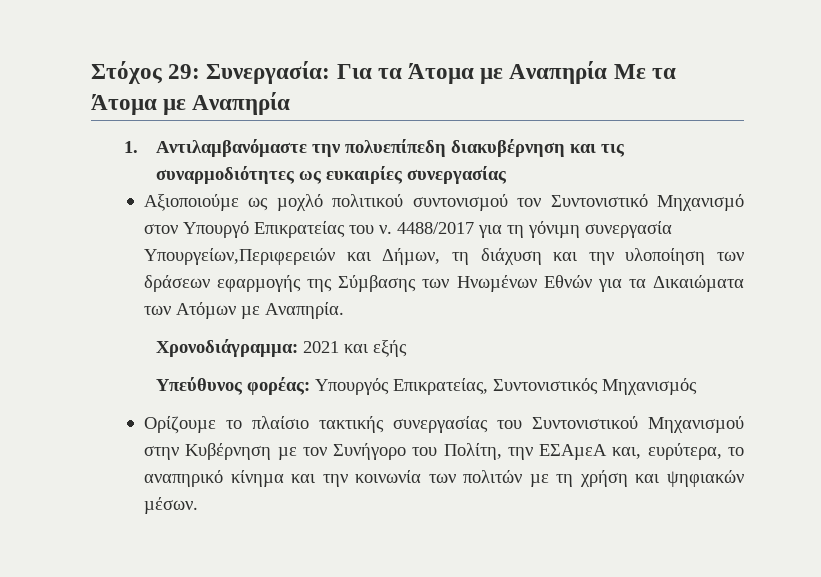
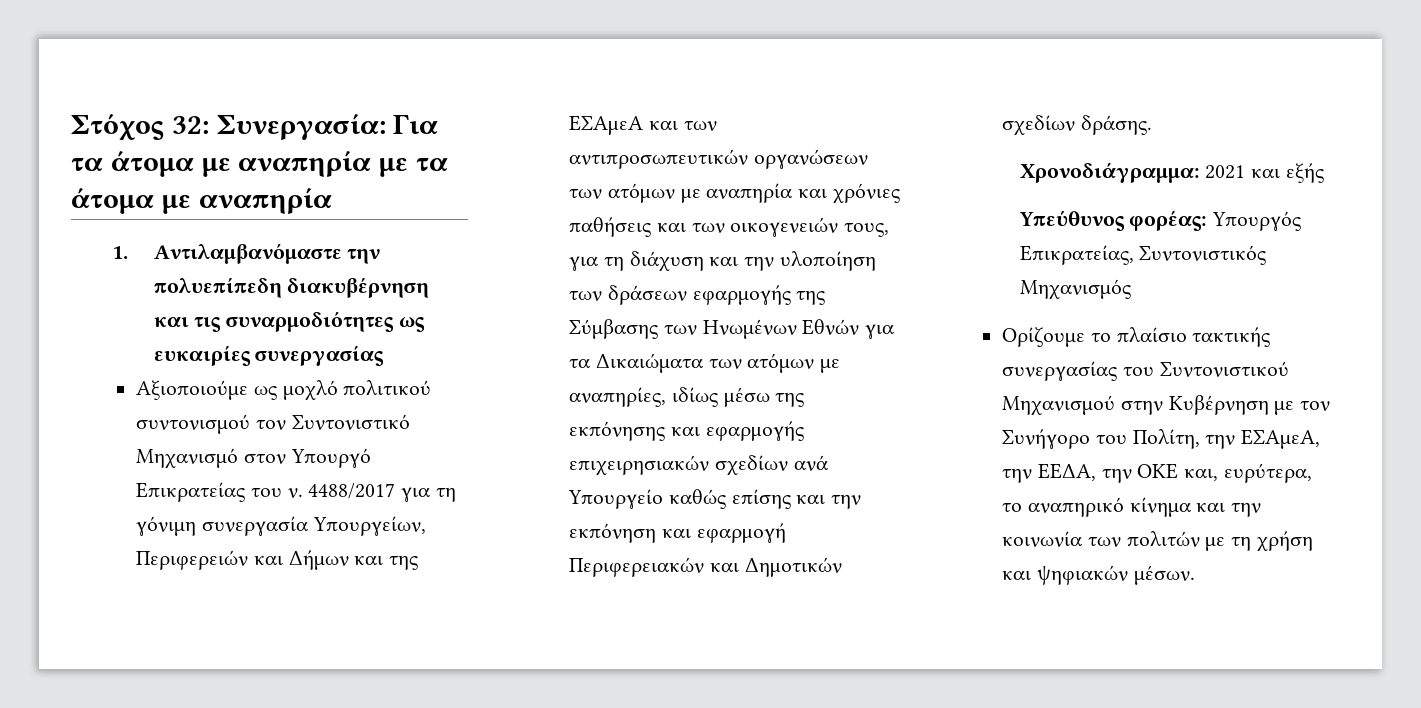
- Στόχος 29: Συνεργασία: Για τα Άτοµα µε Αναπηρία Με τα Άτοµα µε Αναπηρία
+ Στόχος 32: Συνεργασία: Για τα άτοµα µε αναπηρία με τα άτοµα µε αναπηρία
- 4488/2017 για τη γόνιµη συνεργασία Υπουργείων,Περιφερειών και Δήµων, τη διάχυση και την υλοποίηση των δράσεων εφαρµογής της Σύµβασης των Ηνωµένων Εθνών για τα Δικαιώµατα των Ατόµων µε Αναπηρία.
+ 4488/2017 για τη γόνιµη συνεργασία Υπουργείων, Περιφερειών και Δήµων και της ΕΣΑμεΑ και των αντιπροσωπευτικών οργανώσεων των ατόμων με αναπηρία και χρόνιες παθήσεις και των οικογενειών τους, για τη διάχυση και την υλοποίηση των δράσεων εφαρµογής της Σύµβασης των Ηνωµένων Εθνών για τα Δικαιώµατα των ατόµων µε αναπηρίες, ιδίως μέσω της εκπόνησης και εφαρμογής επιχειρησιακών σχεδίων ανά Υπουργείο καθώς επίσης και την εκπόνηση και εφαρμογή Περιφερειακών και Δημοτικών σχεδίων δράσης.
- Ορίζουµε το πλαίσιο τακτικής συνεργασίας του Συντονιστικού Μηχανισµού στην Κυβέρνηση µε τον Συνήγορο του Πολίτη, την ΕΣΑµεΑ και, ευρύτερα, το αναπηρικό κίνηµα και την κοινωνία των πολιτών µε τη χρήση και ψηφιακών µέσων.
+ Ορίζουµε το πλαίσιο τακτικής συνεργασίας του Συντονιστικού Μηχανισµού στην Κυβέρνηση µε τον Συνήγορο του Πολίτη, την ΕΣΑµεΑ, την ΕΕΔΑ, την ΟΚΕ και, ευρύτερα, το αναπηρικό κίνηµα και την κοινωνία των πολιτών µε τη χρήση και ψηφιακών µέσων.

